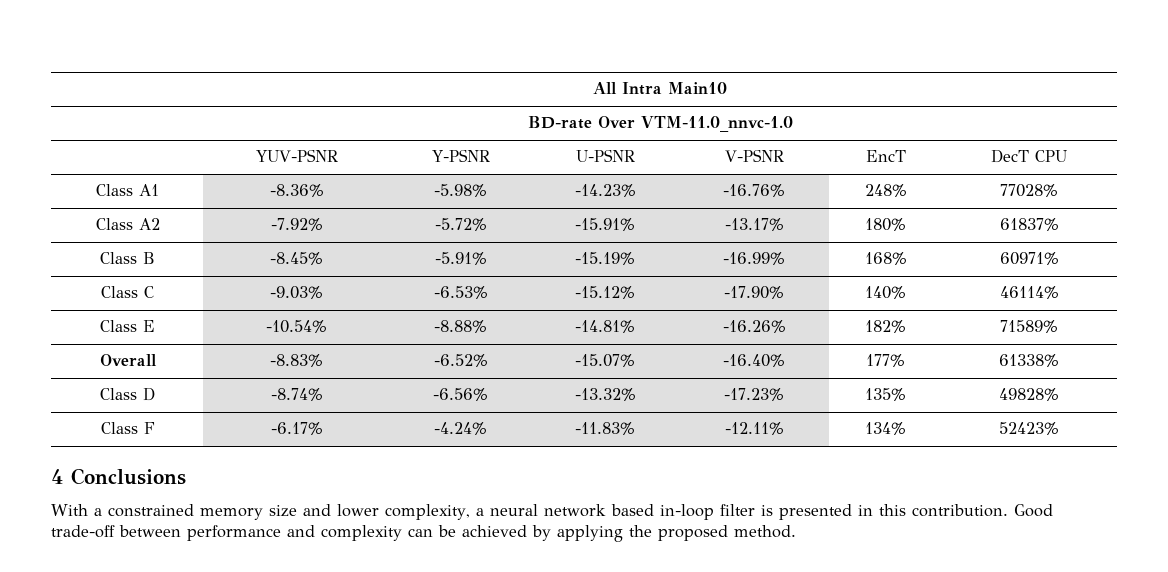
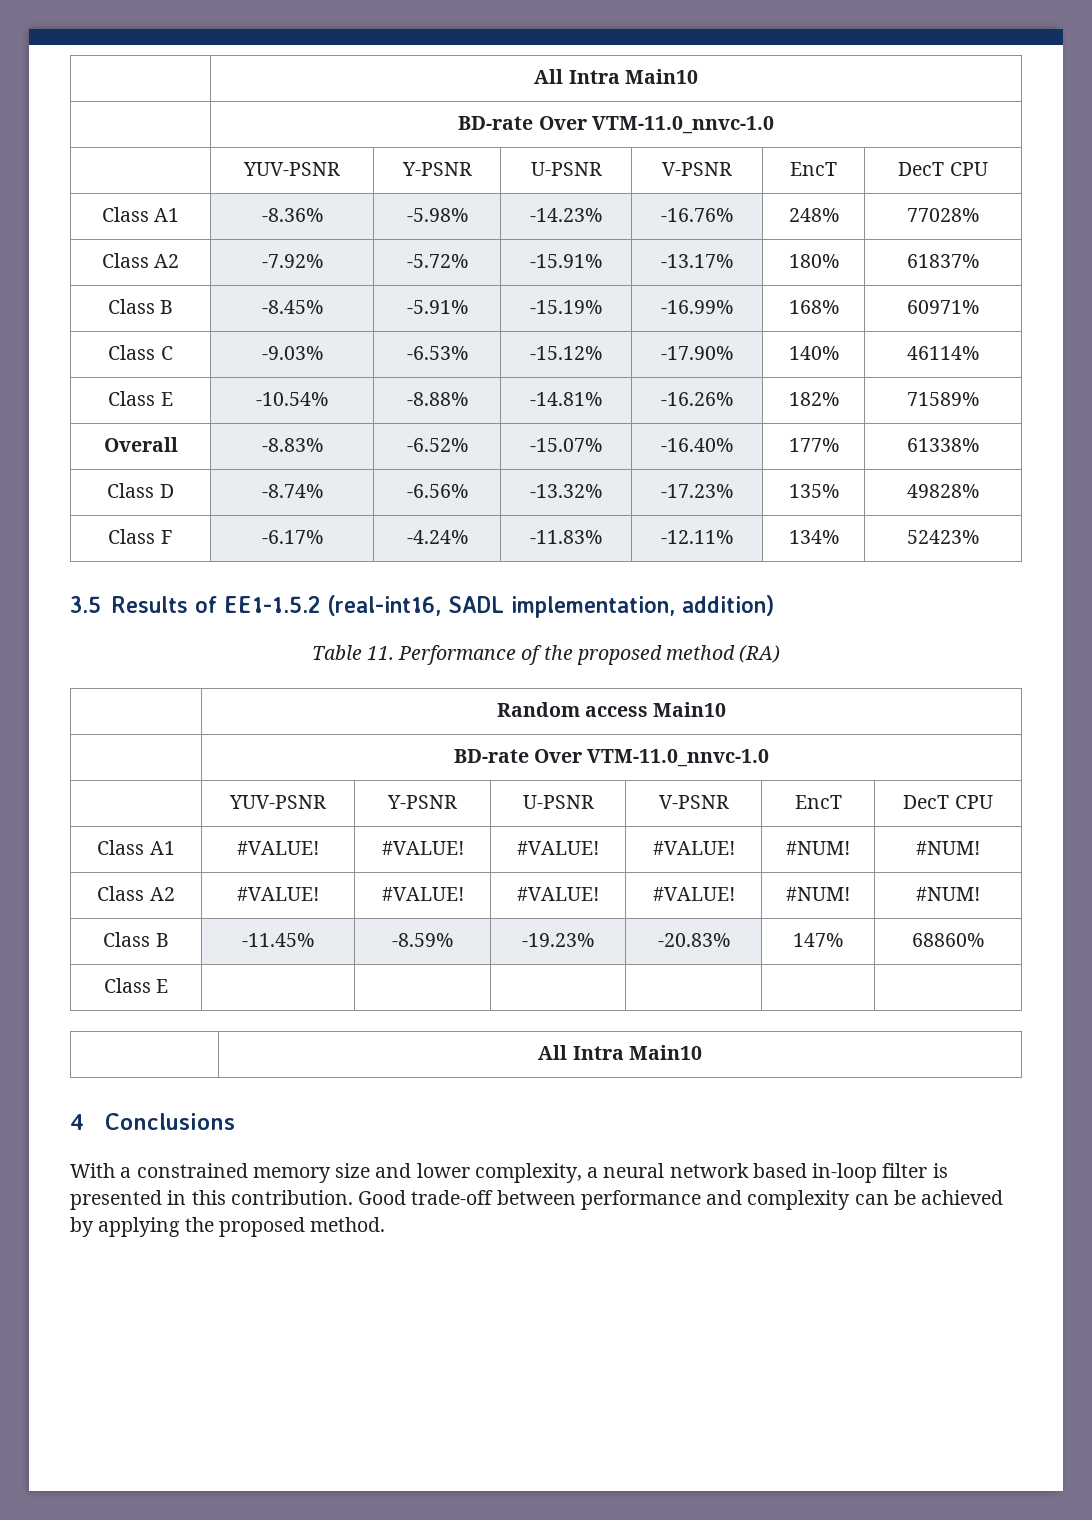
+ 3.5 Results of EE1-1.5.2 (real-int16, SADL implementation, addition)
+ Table 11. Performance of the proposed method (RA)
+ | Random access Main10
+ | BD-rate Over VTM-11.0_nnvc-1.0
+ | YUV-PSNR | Y-PSNR | U-PSNR | V-PSNR | EncT | DecT CPU
+ Class A1 | #VALUE! | #VALUE! | #VALUE! | #VALUE! | #NUM! | #NUM!
+ Class A2 | #VALUE! | #VALUE! | #VALUE! | #VALUE! | #NUM! | #NUM!
+ Class B | -11.45% | -8.59% | -19.23% | -20.83% | 147% | 68860%
+ Class E | | | | | |
+ | All Intra Main10

